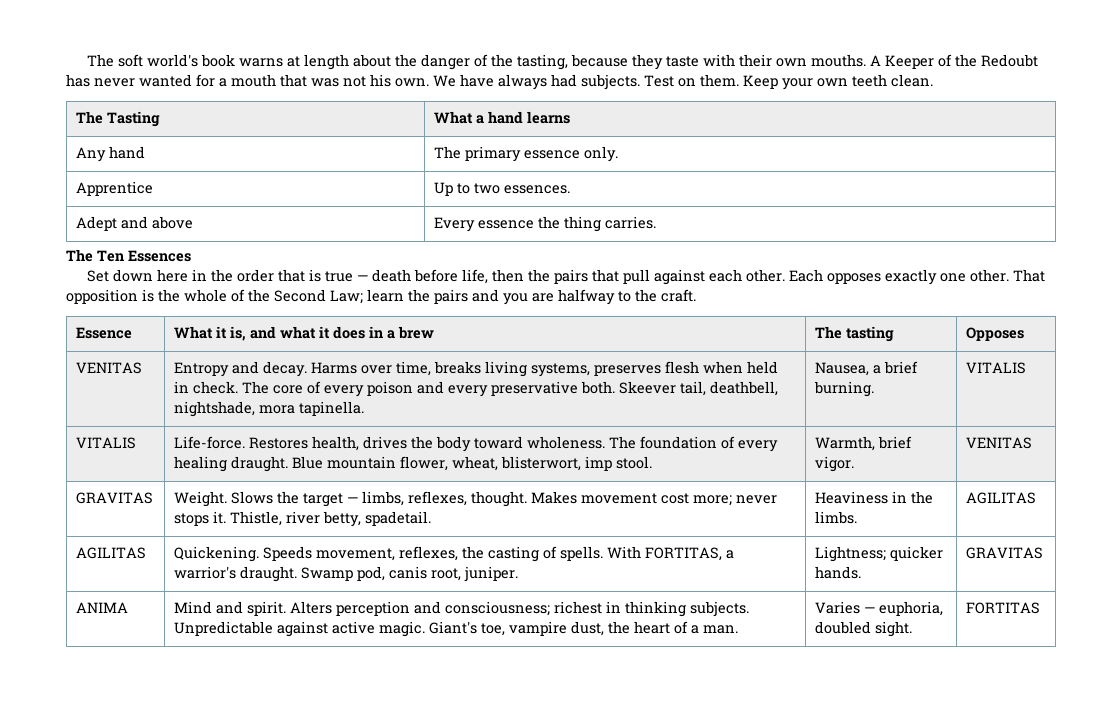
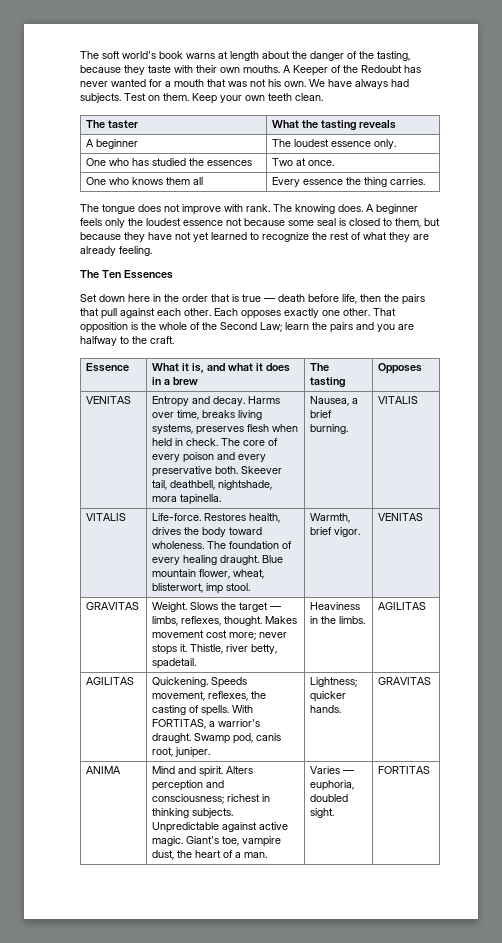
- The Tasting | What a hand learns
- Any hand | The primary essence only.
+ The taster | What the tasting reveals
+ A beginner | The loudest essence only.
- Apprentice | Up to two essences.
- Adept and above | Every essence the thing carries.
+ One who has studied the essences | Two at once.
+ One who knows them all | Every essence the thing carries.
+ The tongue does not improve with rank. The knowing does. A beginner feels only the loudest essence not because some seal is closed to them, but because they have not yet learned to recognize the rest of what they are already feeling.

